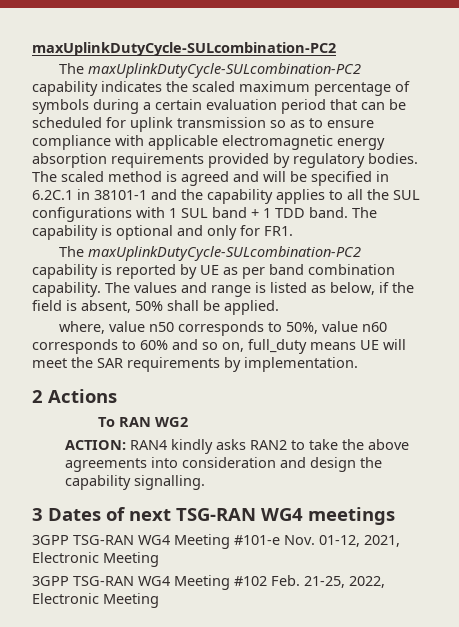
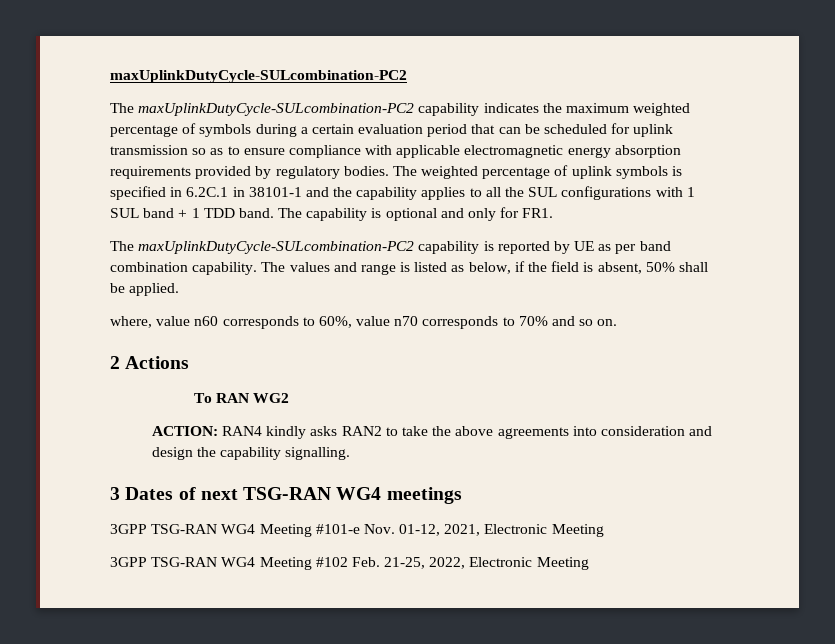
- The maxUplinkDutyCycle-SULcombination-PC2 capability indicates the scaled maximum percentage of symbols during a certain evaluation period that can be scheduled for uplink transmission so as to ensure compliance with applicable electromagnetic energy absorption requirements provided by regulatory bodies.
+ The maxUplinkDutyCycle-SULcombination-PC2 capability indicates the maximum weighted percentage of symbols during a certain evaluation period that can be scheduled for uplink transmission so as to ensure compliance with applicable electromagnetic energy absorption requirements provided by regulatory bodies.
- The scaled method is agreed and will be specified in 6.2C.1 in 38101-1 and the capability applies to all the SUL configurations with 1 SUL band + 1 TDD band.
+ The weighted percentage of uplink symbols is specified in 6.2C.1 in 38101-1 and the capability applies to all the SUL configurations with 1 SUL band + 1 TDD band.
- where, value n50 corresponds to 50%, value n60 corresponds to 60% and so on, full_duty means UE will meet the SAR requirements by implementation.
+ where, value n60 corresponds to 60%, value n70 corresponds to 70% and so on.

